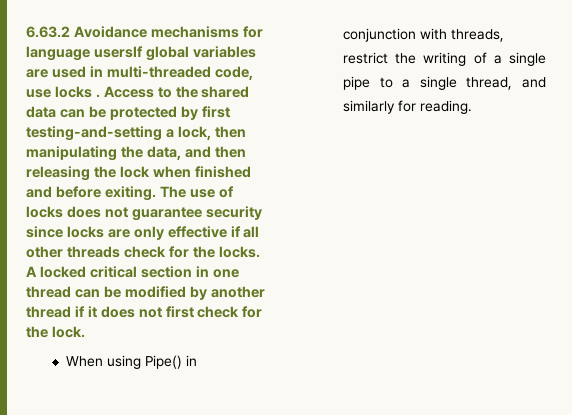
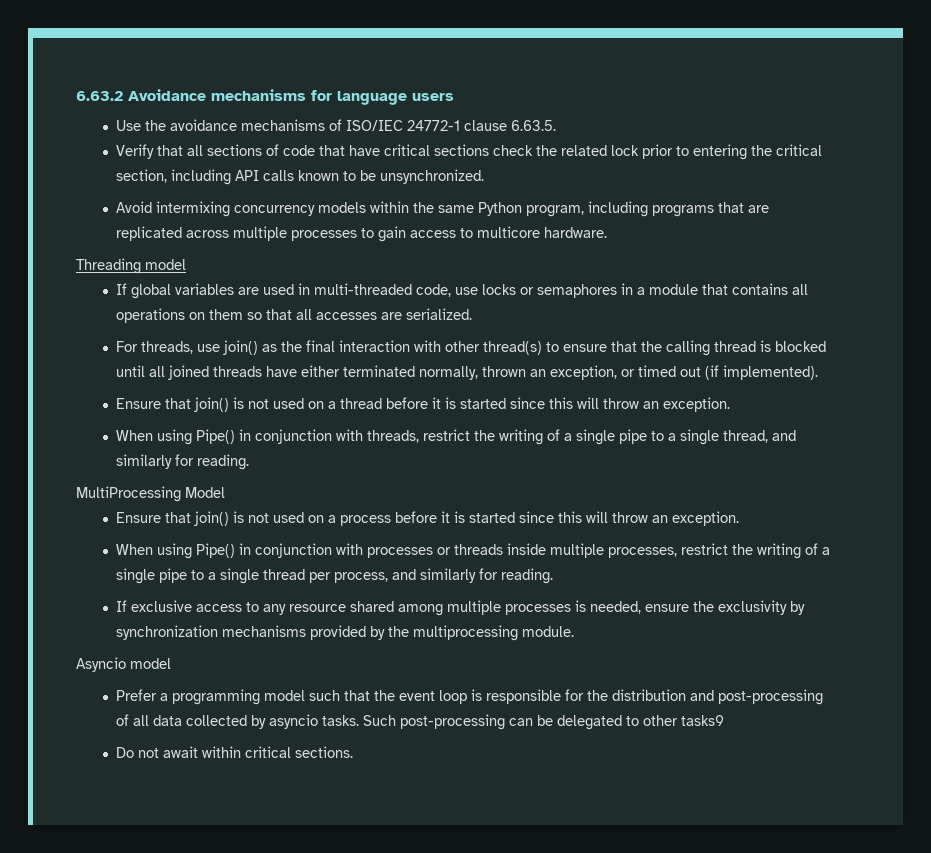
- 6.63.2 Avoidance mechanisms for language usersIf global variables are used in multi-threaded code, use locks . Access to the shared data can be protected by first testing-and-setting a lock, then manipulating the data, and then releasing the lock when finished and before exiting. The use of locks does not guarantee security since locks are only effective if all other threads check for the locks. A locked critical section in one thread can be modified by another thread if it does not first check for the lock.
+ 6.63.2 Avoidance mechanisms for language users
+ Use the avoidance mechanisms of ISO/IEC 24772-1 clause 6.63.5.
+ Verify that all sections of code that have critical sections check the related lock prior to entering the critical section, including API calls known to be unsynchronized.
+ Avoid intermixing concurrency models within the same Python program, including programs that are replicated across multiple processes to gain access to multicore hardware.
+ Threading model
+ If global variables are used in multi-threaded code, use locks or semaphores in a module that contains all operations on them so that all accesses are serialized.
+ For threads, use join() as the final interaction with other thread(s) to ensure that the calling thread is blocked until all joined threads have either terminated normally, thrown an exception, or timed out (if implemented).
+ Ensure that join() is not used on a thread before it is started since this will throw an exception.
+ MultiProcessing Model
+ Ensure that join() is not used on a process before it is started since this will throw an exception.
+ When using Pipe() in conjunction with processes or threads inside multiple processes, restrict the writing of a single pipe to a single thread per process, and similarly for reading.
+ If exclusive access to any resource shared among multiple processes is needed, ensure the exclusivity by synchronization mechanisms provided by the multiprocessing module.
+ Asyncio model
+ Prefer a programming model such that the event loop is responsible for the distribution and post-processing of all data collected by asyncio tasks. Such post-processing can be delegated to other tasks9
+ Do not await within critical sections.

